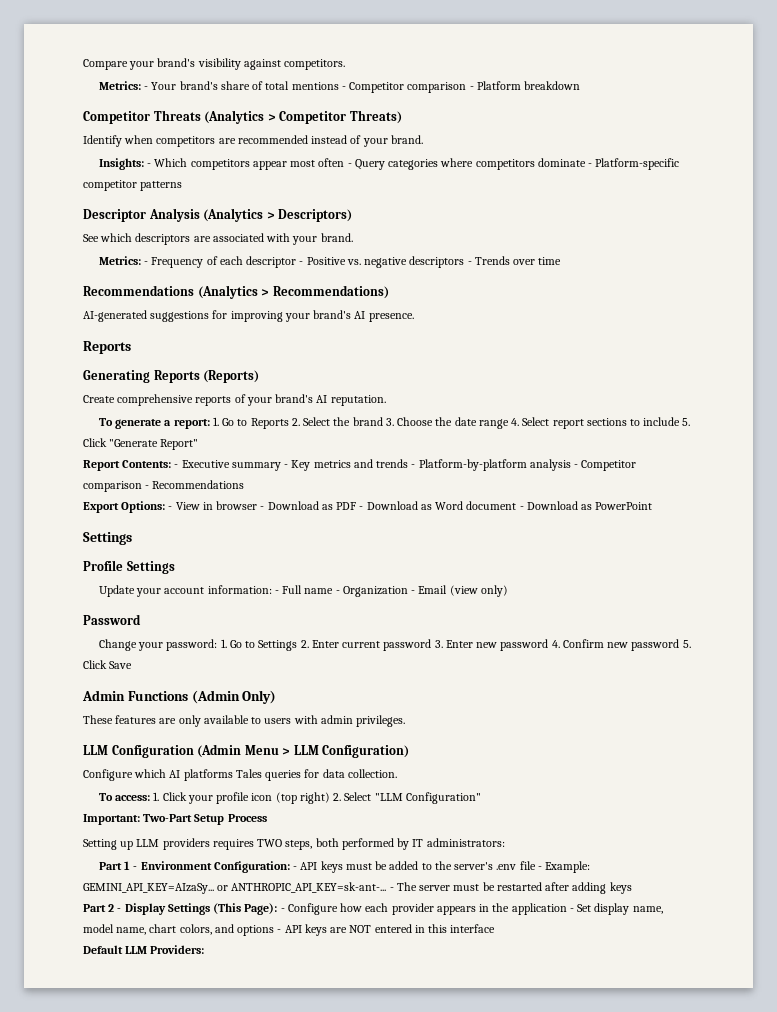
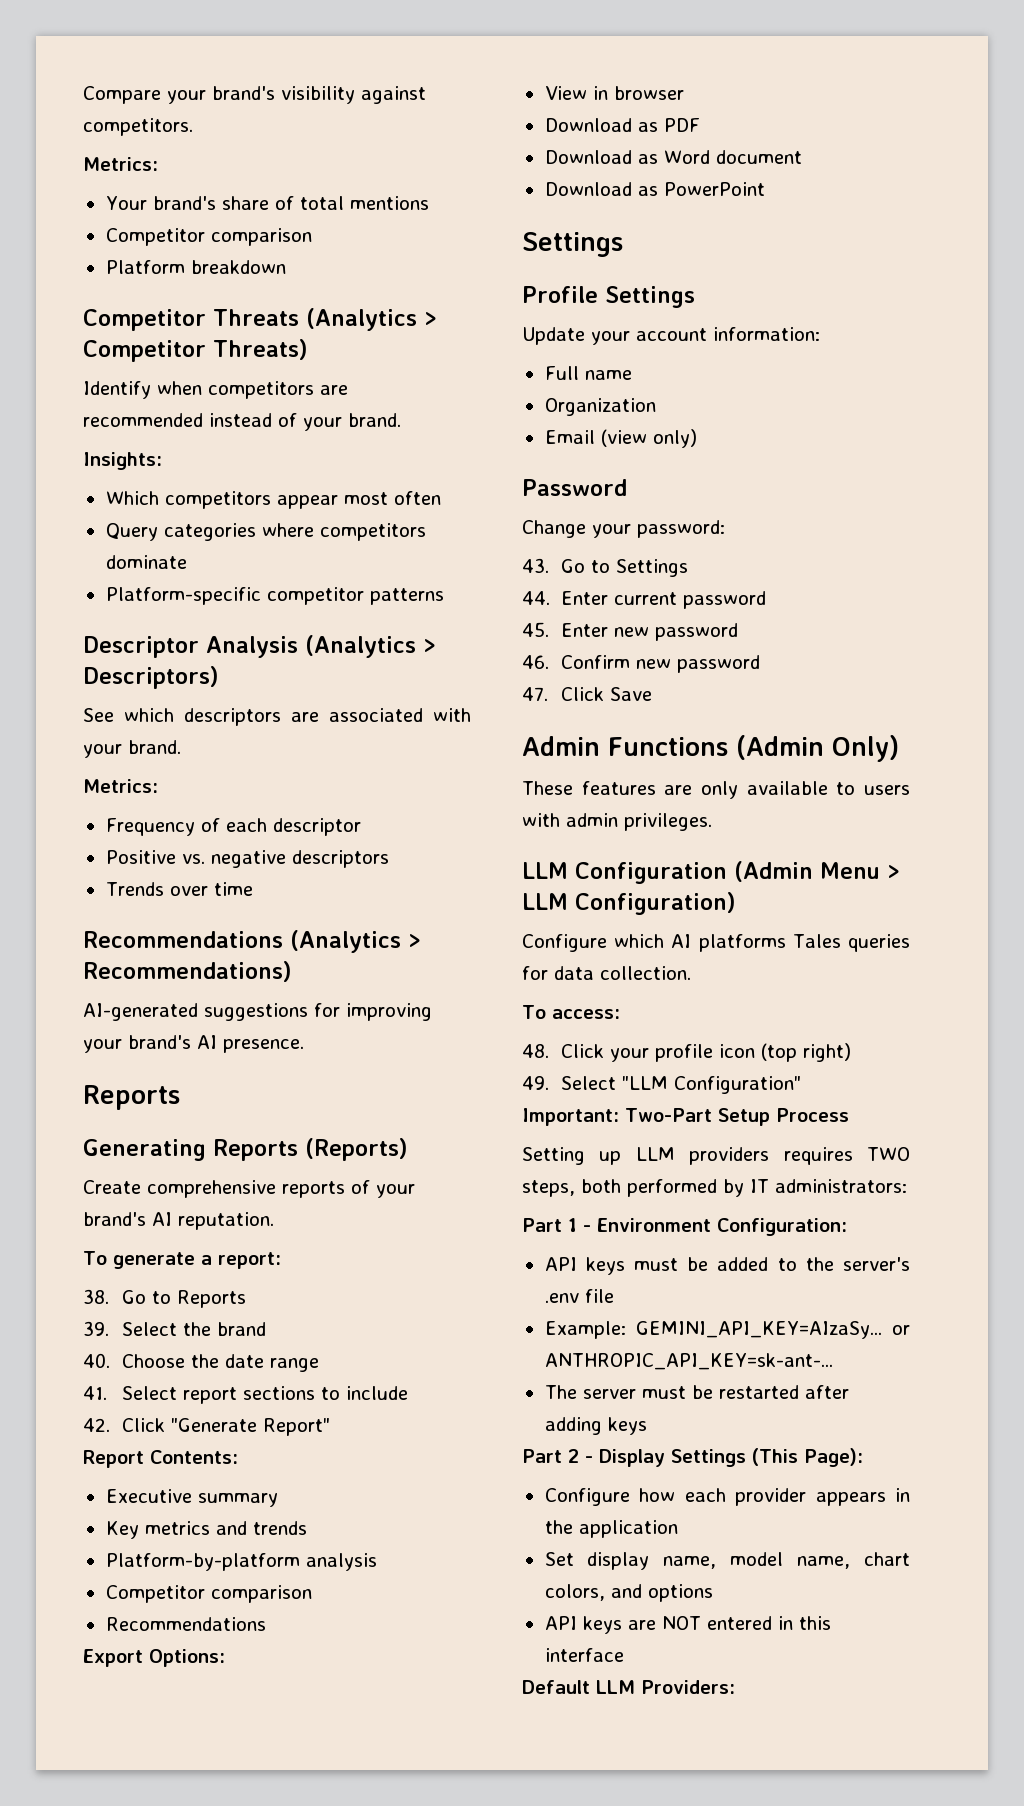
  Compare your brand's visibility against competitors.
- Metrics: - Your brand's share of total mentions - Competitor comparison - Platform breakdown
+ Metrics:
+ Your brand's share of total mentions
+ Competitor comparison
+ Platform breakdown
- Insights: - Which competitors appear most often - Query categories where competitors dominate - Platform-specific competitor patterns
+ Insights:
+ Which competitors appear most often
+ Query categories where competitors dominate
+ Platform-specific competitor patterns
  See which descriptors are associated with your brand.
- Metrics: - Frequency of each descriptor - Positive vs. negative descriptors - Trends over time
+ Metrics:
+ Frequency of each descriptor
+ Positive vs. negative descriptors
+ Trends over time
- To generate a report: 1. Go to Reports 2. Select the brand 3. Choose the date range 4. Select report sections to include 5. Click "Generate Report"
+ To generate a report:
+ 38. Go to Reports
+ 39. Select the brand
+ 40. Choose the date range
+ 41. Select report sections to include
+ 42. Click "Generate Report"
- Report Contents: - Executive summary - Key metrics and trends - Platform-by-platform analysis - Competitor comparison - Recommendations
+ Report Contents:
+ Executive summary
+ Key metrics and trends
+ Platform-by-platform analysis
+ Competitor comparison
+ Recommendations
- Export Options: - View in browser - Download as PDF - Download as Word document - Download as PowerPoint
+ Export Options:
+ View in browser
+ Download as PDF
+ Download as Word document
+ Download as PowerPoint
- Update your account information: - Full name - Organization - Email (view only)
+ Update your account information:
+ Full name
+ Organization
+ Email (view only)
- Change your password: 1. Go to Settings 2. Enter current password 3. Enter new password 4. Confirm new password 5. Click Save
+ Change your password:
+ 43. Go to Settings
+ 44. Enter current password
+ 45. Enter new password
+ 46. Confirm new password
+ 47. Click Save
- To access: 1. Click your profile icon (top right) 2. Select "LLM Configuration"
+ To access:
+ 48. Click your profile icon (top right)
+ 49. Select "LLM Configuration"
- Part 1 - Environment Configuration: - API keys must be added to the server's .env file - Example: GEMINI_API_KEY=AIzaSy... or ANTHROPIC_API_KEY=sk-ant-... - The server must be restarted after adding keys
+ Part 1 - Environment Configuration:
+ API keys must be added to the server's .env file
+ Example: GEMINI_API_KEY=AIzaSy... or ANTHROPIC_API_KEY=sk-ant-...
+ The server must be restarted after adding keys
- Part 2 - Display Settings (This Page): - Configure how each provider appears in the application - Set display name, model name, chart colors, and options - API keys are NOT entered in this interface
+ Part 2 - Display Settings (This Page):
+ Configure how each provider appears in the application
+ Set display name, model name, chart colors, and options
+ API keys are NOT entered in this interface

